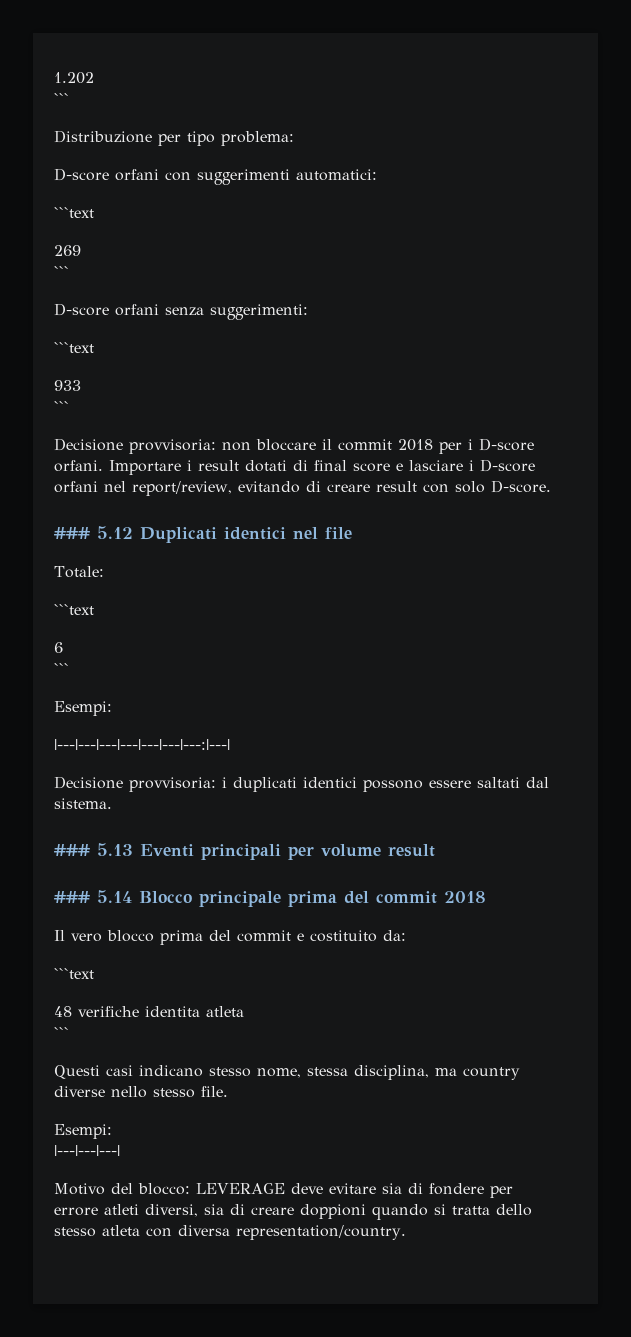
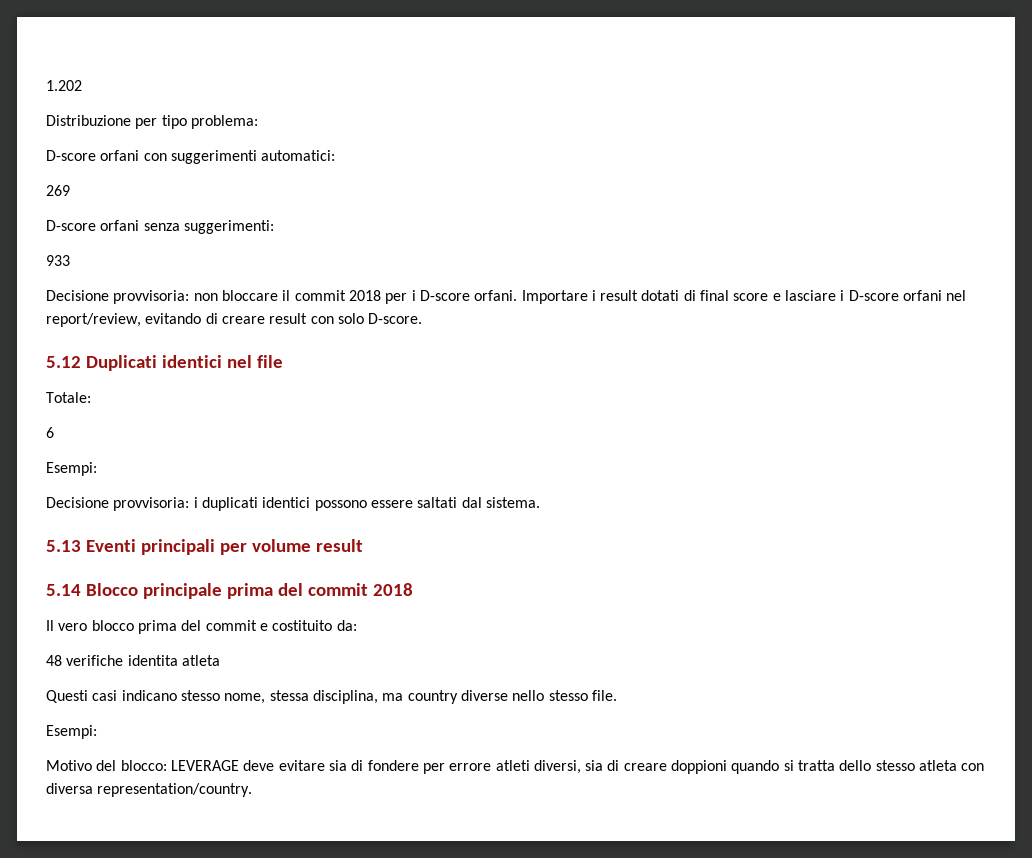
  1.202
- ```
  D-score orfani con suggerimenti automatici:
- ```text
  269
- ```
  D-score orfani senza suggerimenti:
- ```text
  933
- ```
- ### 5.12 Duplicati identici nel file
+ 5.12 Duplicati identici nel file
  Totale:
- ```text
  6
- ```
  Esempi:
- |---|---|---|---|---|---|---:|---|
- ### 5.13 Eventi principali per volume result
+ 5.13 Eventi principali per volume result
- ### 5.14 Blocco principale prima del commit 2018
+ 5.14 Blocco principale prima del commit 2018
  Il vero blocco prima del commit e costituito da:
- ```text
  48 verifiche identita atleta
- ```
- |---|---|---|

